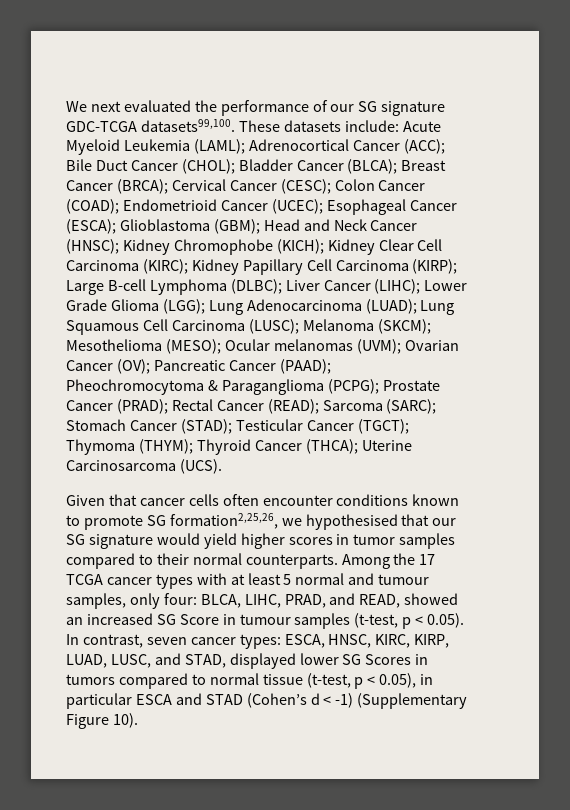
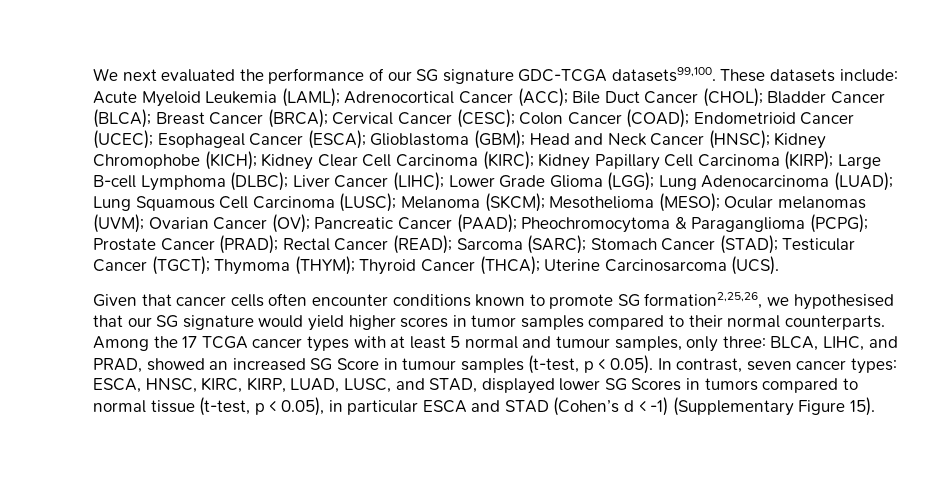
- Among the 17 TCGA cancer types with at least 5 normal and tumour samples, only four:
+ Among the 17 TCGA cancer types with at least 5 normal and tumour samples, only three:
- BLCA, LIHC, PRAD, and READ, showed an increased SG Score in tumour samples (t-test, p < 0.05). In contrast, seven cancer types:
+ BLCA, LIHC, and PRAD, showed an increased SG Score in tumour samples (t-test, p < 0.05). In contrast, seven cancer types:
- ESCA, HNSC, KIRC, KIRP, LUAD, LUSC, and STAD, displayed lower SG Scores in tumors compared to normal tissue (t-test, p < 0.05), in particular ESCA and STAD (Cohen’s d < -1) (Supplementary Figure 10).
+ ESCA, HNSC, KIRC, KIRP, LUAD, LUSC, and STAD, displayed lower SG Scores in tumors compared to normal tissue (t-test, p < 0.05), in particular ESCA and STAD (Cohen’s d < -1) (Supplementary Figure 15).

